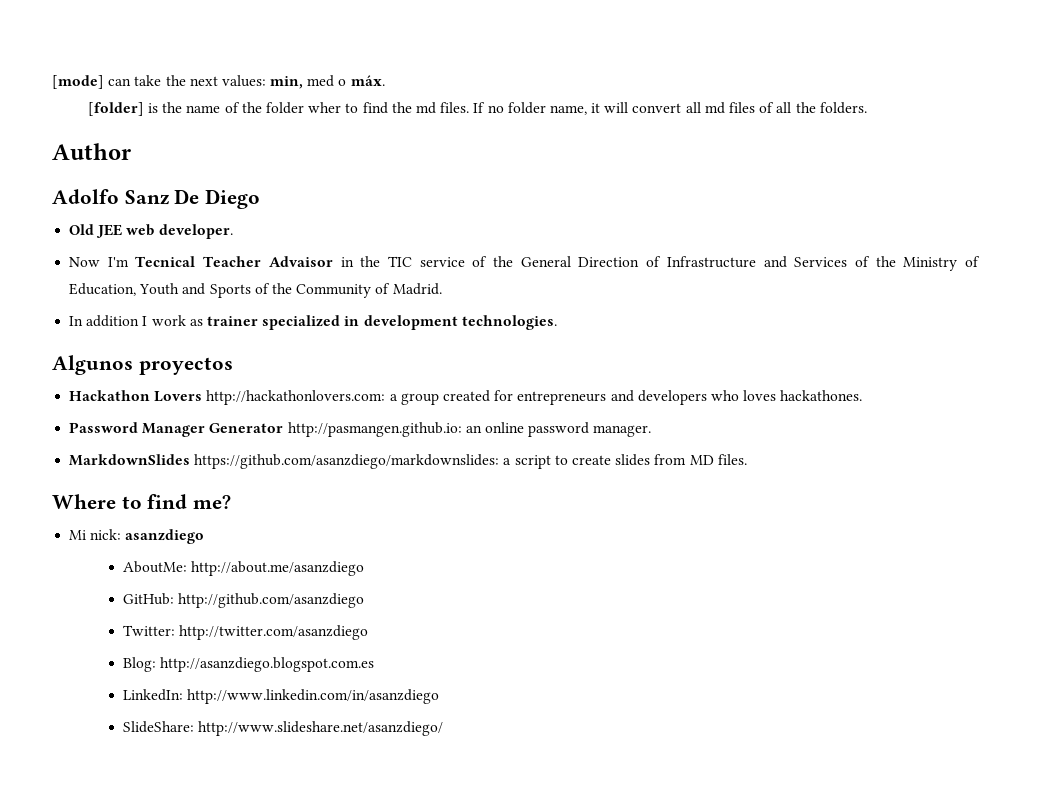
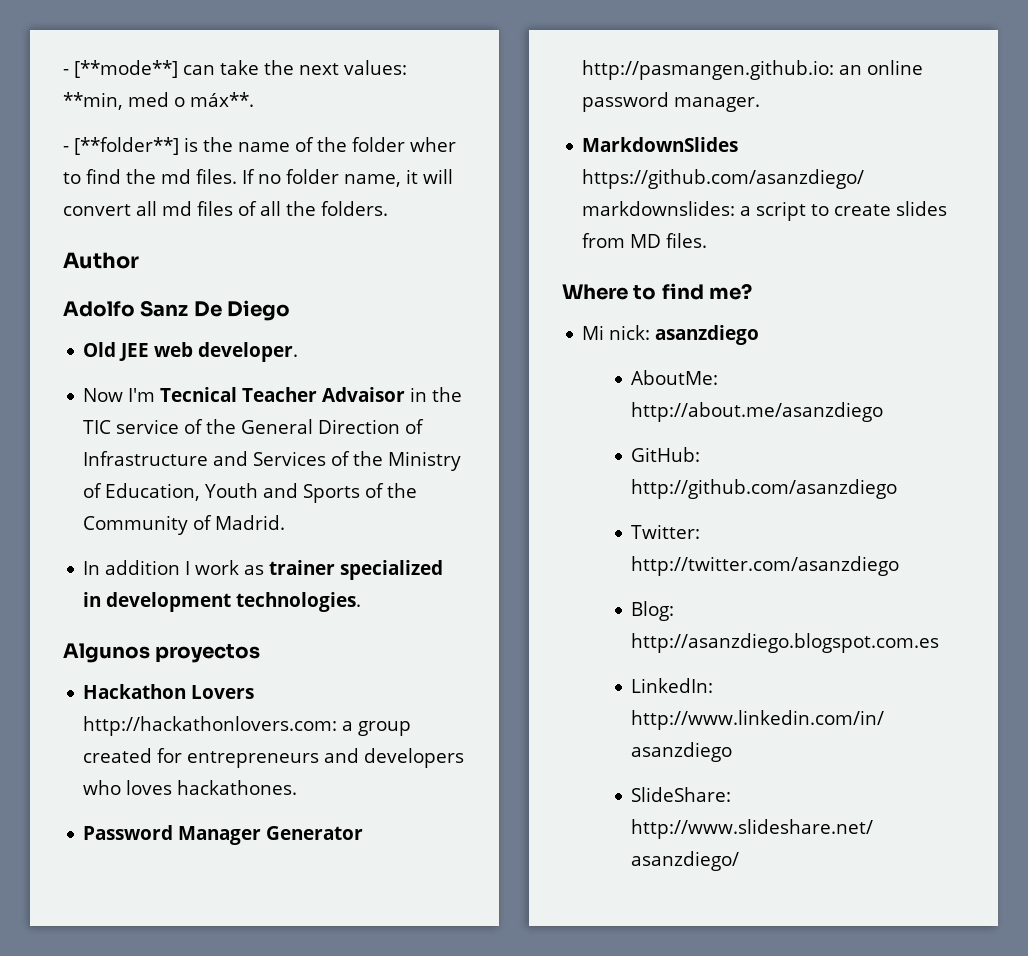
- [mode] can take the next values: min, med o máx.
- [folder] is the name of the folder wher to find the md files.
+ - [**mode**] can take the next values: **min, med o máx**.
+ - [**folder**] is the name of the folder wher to find the md files.

